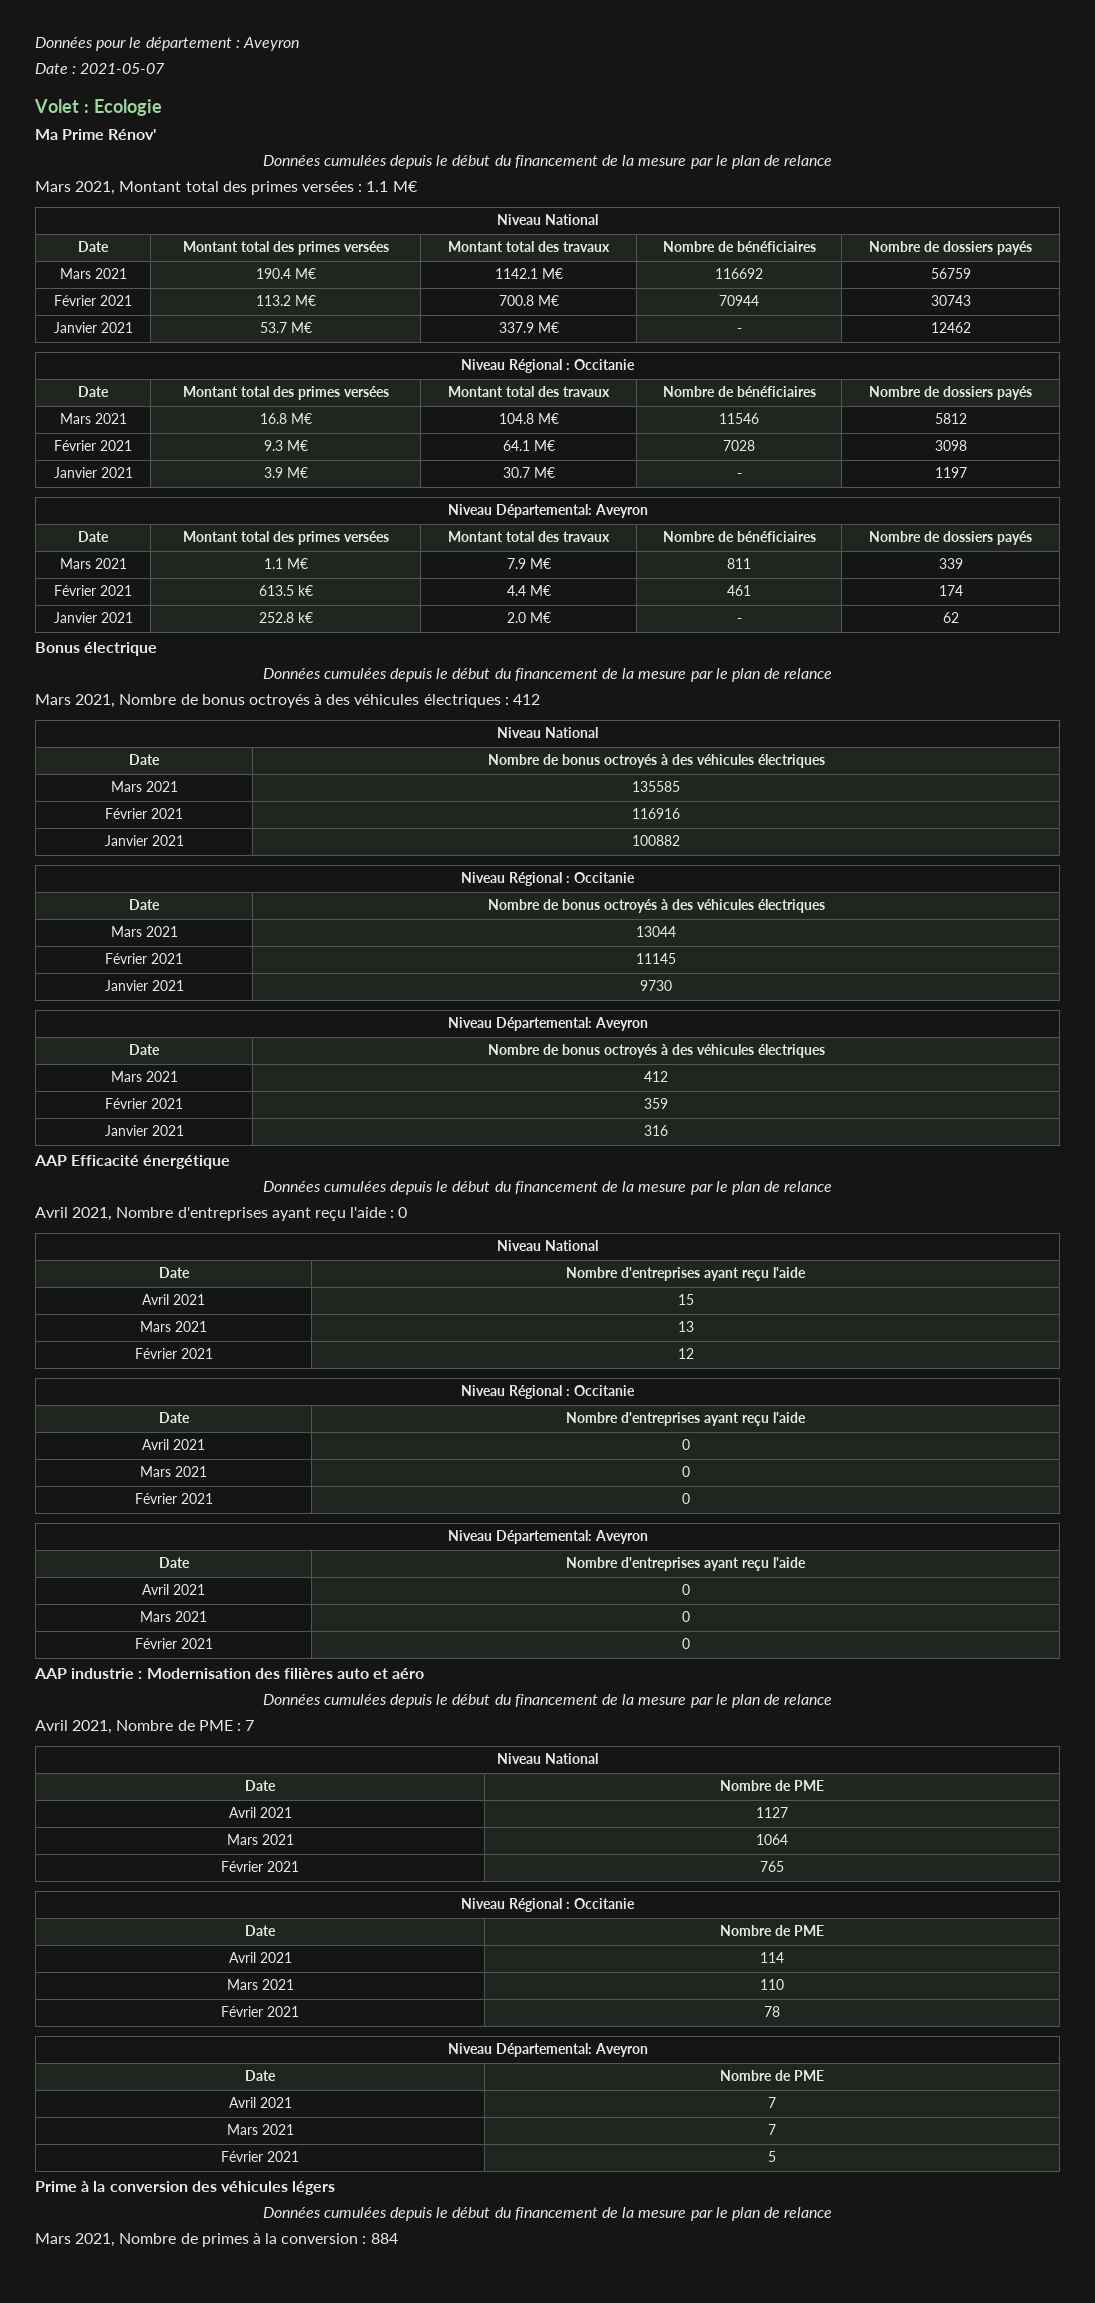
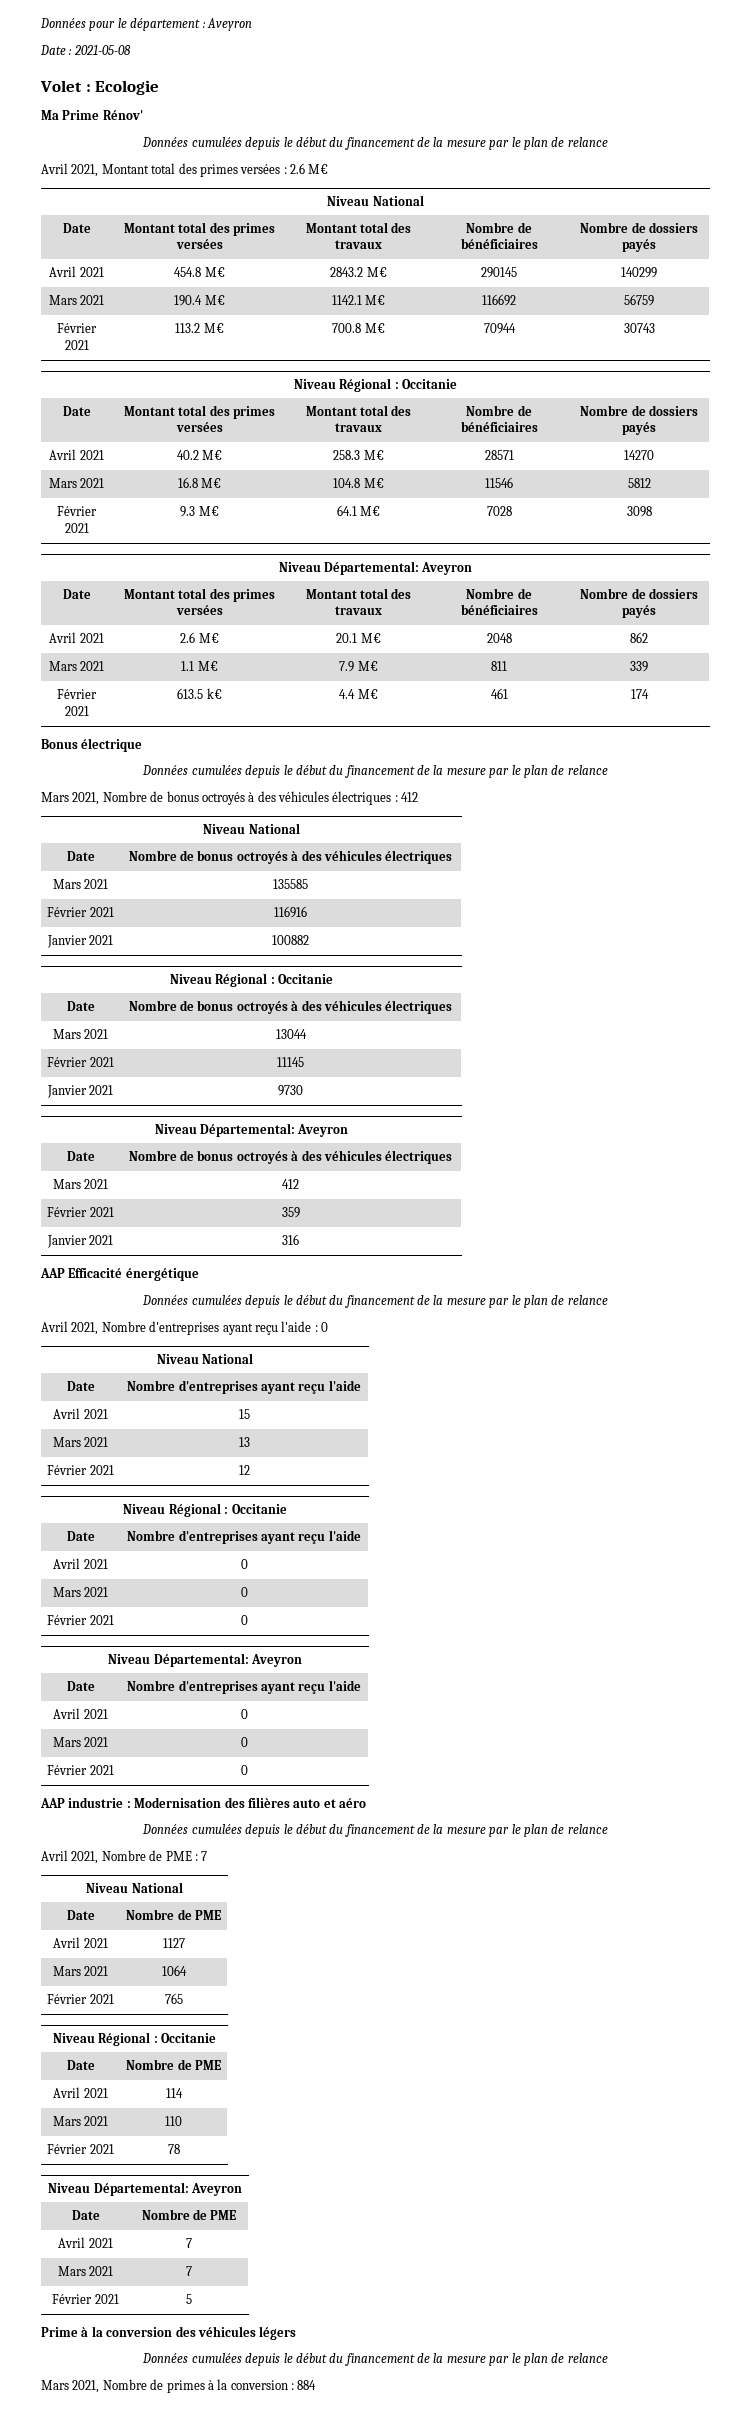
- Date : 2021-05-07
+ Date : 2021-05-08
- Mars 2021, Montant total des primes versées : 1.1 M€
+ Avril 2021, Montant total des primes versées : 2.6 M€
+ Avril 2021 | 454.8 M€ | 2843.2 M€ | 290145 | 140299
- Janvier 2021 | 53.7 M€ | 337.9 M€ | - | 12462
+ Avril 2021 | 40.2 M€ | 258.3 M€ | 28571 | 14270
- Janvier 2021 | 3.9 M€ | 30.7 M€ | - | 1197
+ Avril 2021 | 2.6 M€ | 20.1 M€ | 2048 | 862
- Janvier 2021 | 252.8 k€ | 2.0 M€ | - | 62

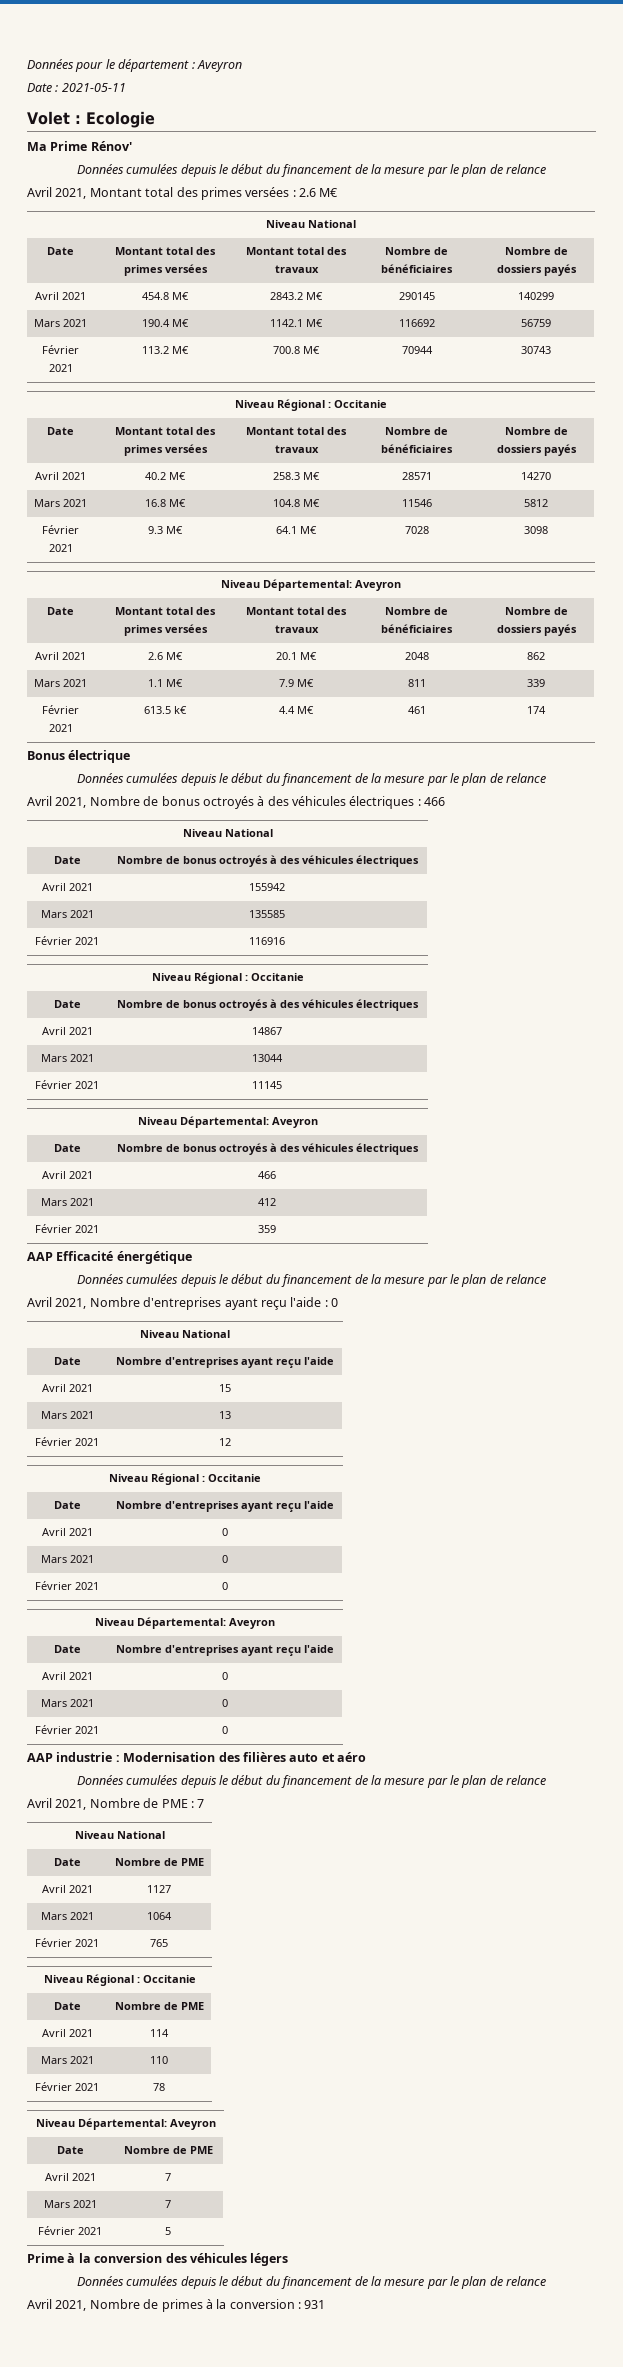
- Date : 2021-05-08
+ Date : 2021-05-11
- Mars 2021, Nombre de bonus octroyés à des véhicules électriques : 412
+ Avril 2021, Nombre de bonus octroyés à des véhicules électriques : 466
+ Avril 2021 | 155942
- Janvier 2021 | 100882
+ Avril 2021 | 14867
- Janvier 2021 | 9730
+ Avril 2021 | 466
- Janvier 2021 | 316
- Mars 2021, Nombre de primes à la conversion : 884
+ Avril 2021, Nombre de primes à la conversion : 931

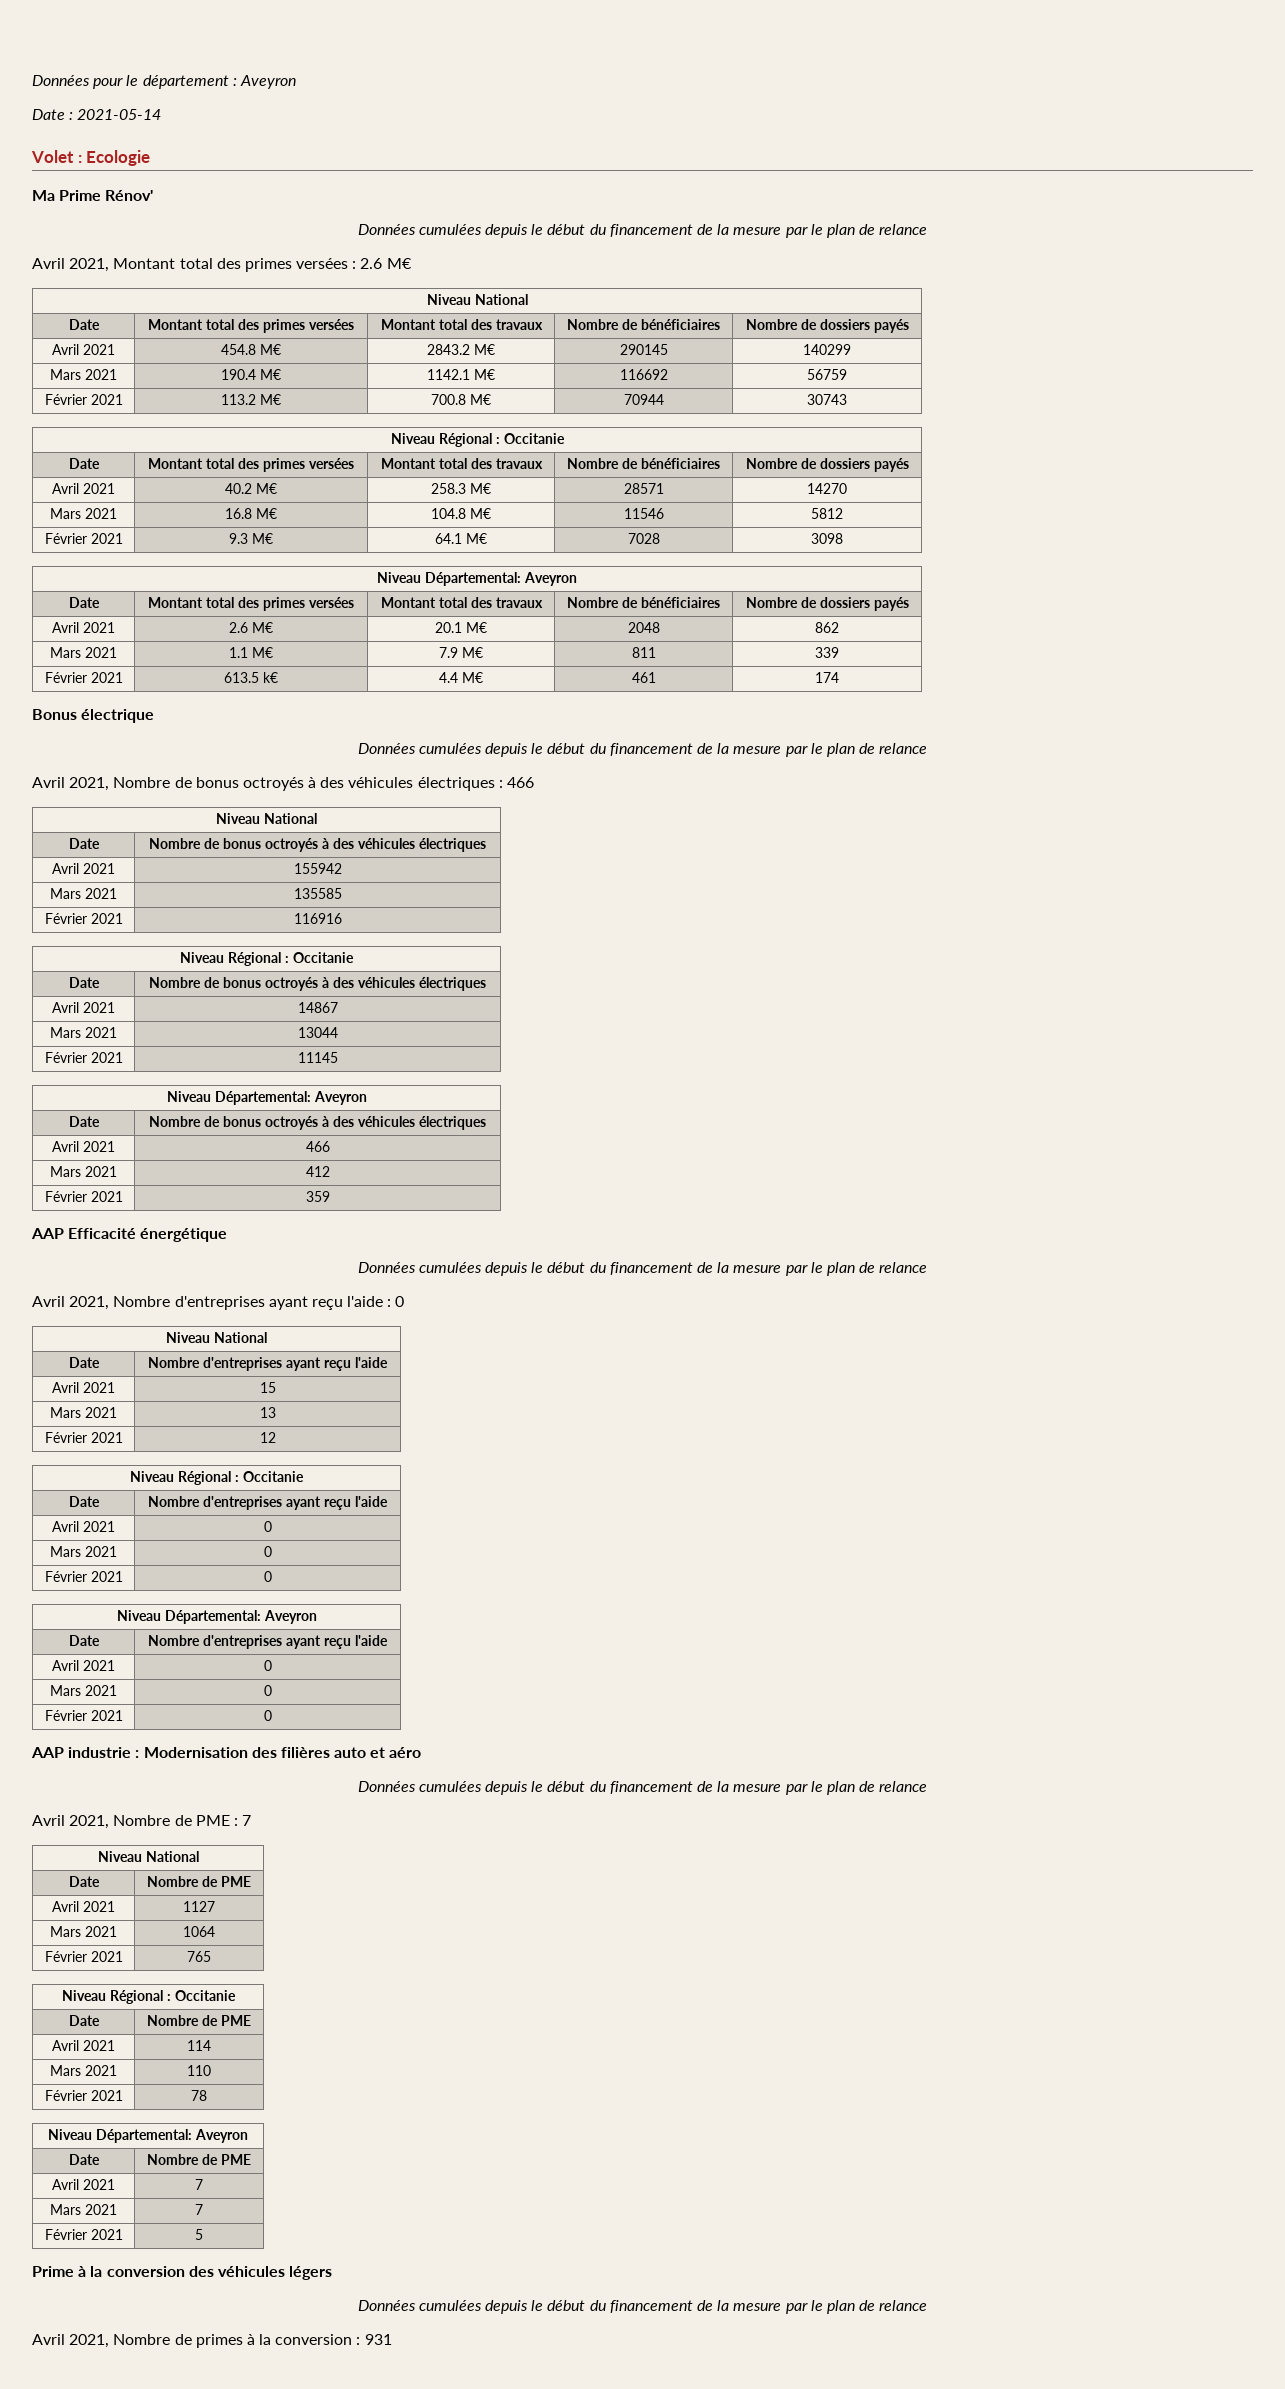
- Date : 2021-05-11
+ Date : 2021-05-14

